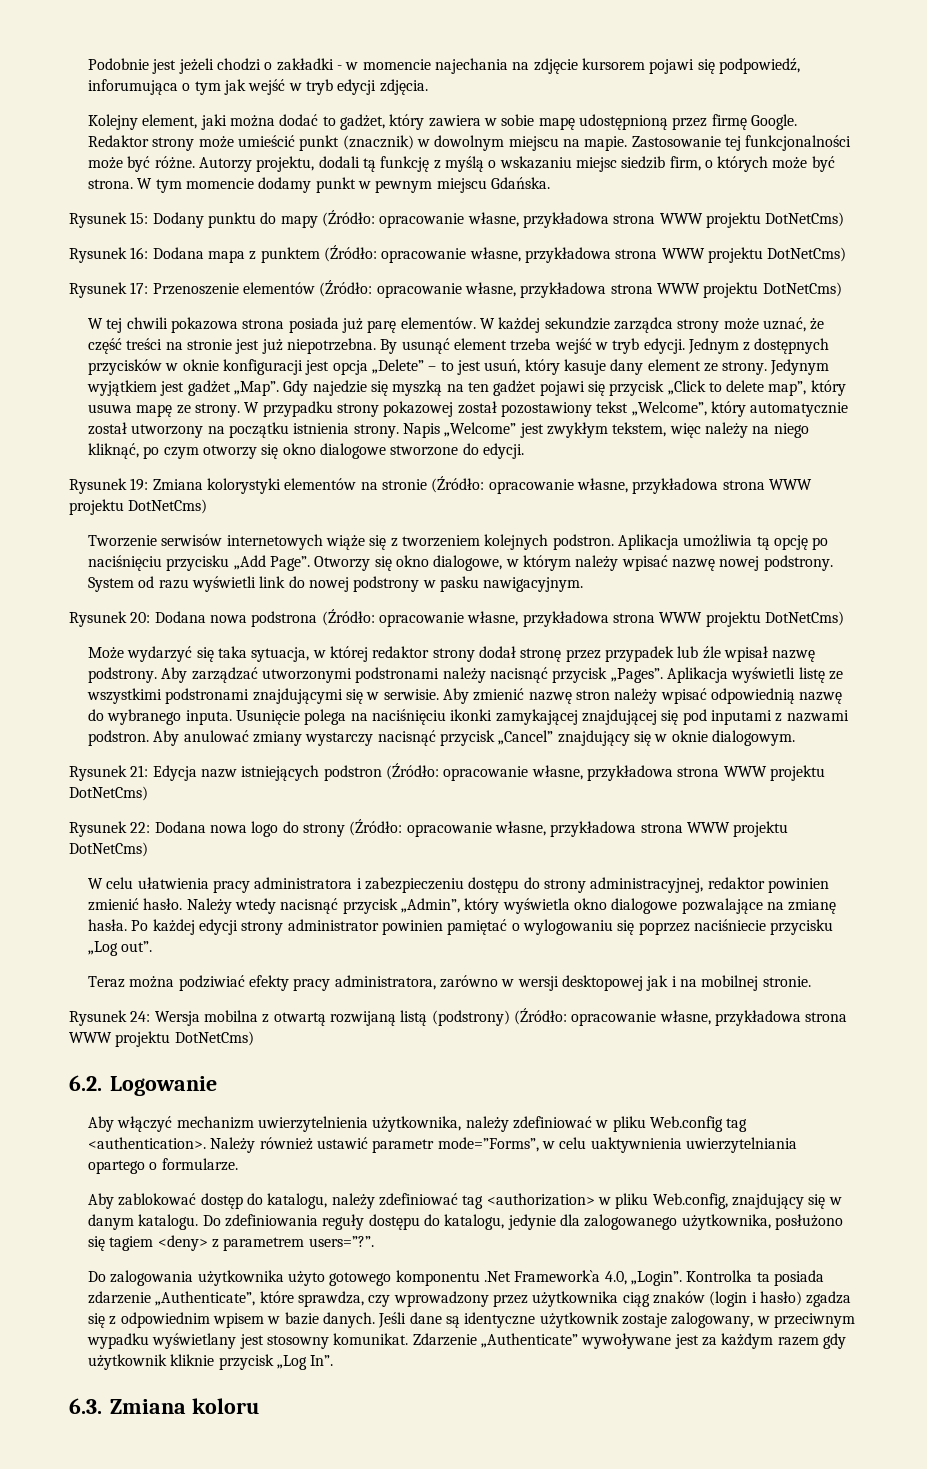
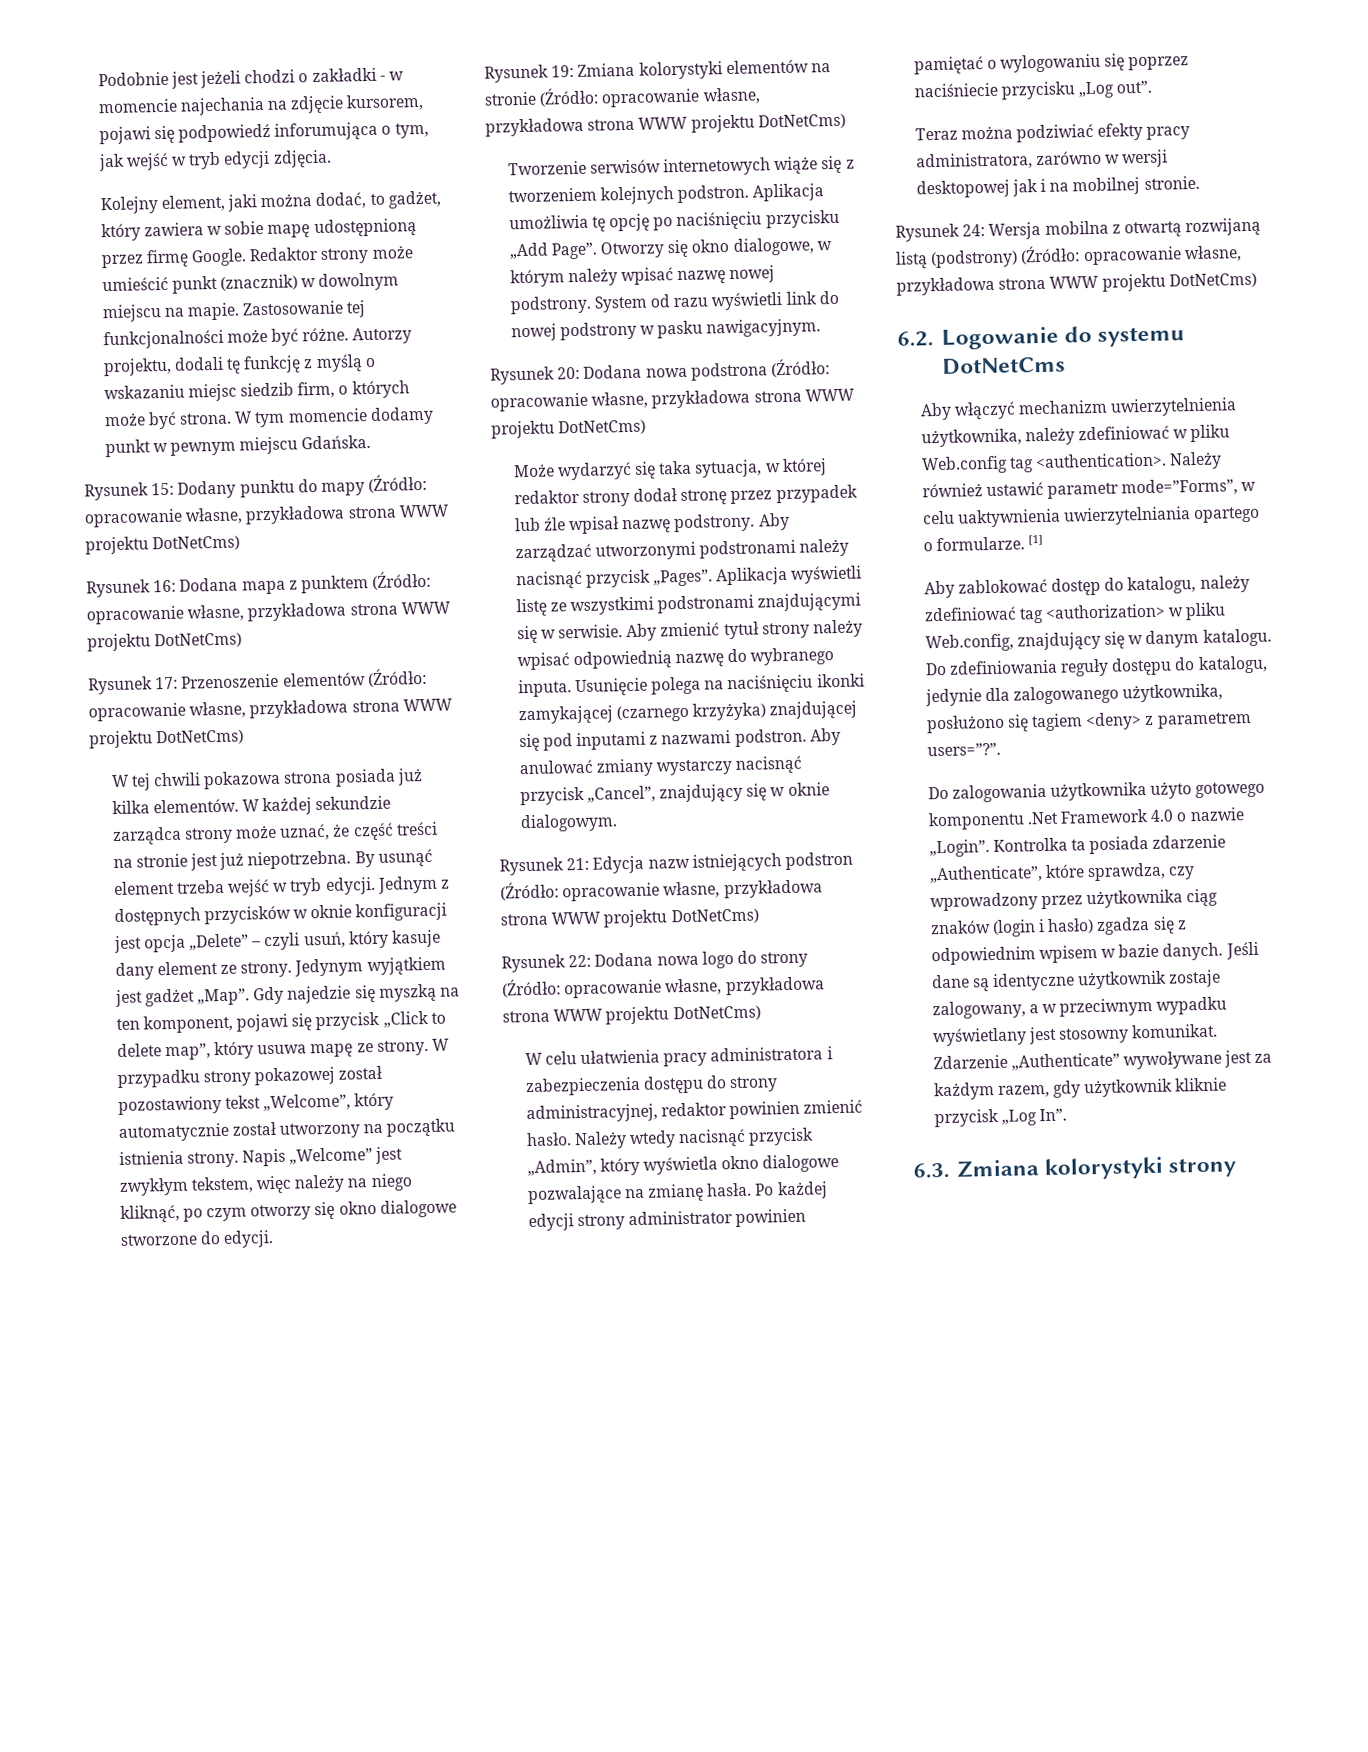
- Podobnie jest jeżeli chodzi o zakładki - w momencie najechania na zdjęcie kursorem pojawi się podpowiedź, inforumująca o tym jak wejść w tryb edycji zdjęcia.
+ Podobnie jest jeżeli chodzi o zakładki - w momencie najechania na zdjęcie kursorem, pojawi się podpowiedź inforumująca o tym, jak wejść w tryb edycji zdjęcia.
- Kolejny element, jaki można dodać to gadżet, który zawiera w sobie mapę udostępnioną przez firmę Google.
+ Kolejny element, jaki można dodać, to gadżet, który zawiera w sobie mapę udostępnioną przez firmę Google.
- Autorzy projektu, dodali tą funkcję z myślą o wskazaniu miejsc siedzib firm, o których może być strona.
+ Autorzy projektu, dodali tę funkcję z myślą o wskazaniu miejsc siedzib firm, o których może być strona.
- W tej chwili pokazowa strona posiada już parę elementów.
+ W tej chwili pokazowa strona posiada już kilka elementów.
- Jednym z dostępnych przycisków w oknie konfiguracji jest opcja „Delete” – to jest usuń, który kasuje dany element ze strony.
+ Jednym z dostępnych przycisków w oknie konfiguracji jest opcja „Delete” – czyli usuń, który kasuje dany element ze strony.
- Gdy najedzie się myszką na ten gadżet pojawi się przycisk „Click to delete map”, który usuwa mapę ze strony.
+ Gdy najedzie się myszką na ten komponent, pojawi się przycisk „Click to delete map”, który usuwa mapę ze strony.
- Aplikacja umożliwia tą opcję po naciśnięciu przycisku „Add Page”.
+ Aplikacja umożliwia tę opcję po naciśnięciu przycisku „Add Page”.
- Aby zmienić nazwę stron należy wpisać odpowiednią nazwę do wybranego inputa.
+ Aby zmienić tytuł strony należy wpisać odpowiednią nazwę do wybranego inputa.
- Usunięcie polega na naciśnięciu ikonki zamykającej znajdującej się pod inputami z nazwami podstron.
+ Usunięcie polega na naciśnięciu ikonki zamykającej (czarnego krzyżyka) znajdującej się pod inputami z nazwami podstron.
- Aby anulować zmiany wystarczy nacisnąć przycisk „Cancel” znajdujący się w oknie dialogowym.
+ Aby anulować zmiany wystarczy nacisnąć przycisk „Cancel”, znajdujący się w oknie dialogowym.
- W celu ułatwienia pracy administratora i zabezpieczeniu dostępu do strony administracyjnej, redaktor powinien zmienić hasło.
+ W celu ułatwienia pracy administratora i zabezpieczenia dostępu do strony administracyjnej, redaktor powinien zmienić hasło.
- 6.2. Logowanie
+ 6.2. Logowanie do systemu DotNetCms
+ [1]
- Do zalogowania użytkownika użyto gotowego komponentu .Net Framework`a 4.0, „Login”.
+ Do zalogowania użytkownika użyto gotowego komponentu .Net Framework 4.0 o nazwie „Login”.
- Jeśli dane są identyczne użytkownik zostaje zalogowany, w przeciwnym wypadku wyświetlany jest stosowny komunikat.
+ Jeśli dane są identyczne użytkownik zostaje zalogowany, a w przeciwnym wypadku wyświetlany jest stosowny komunikat.
- Zdarzenie „Authenticate” wywoływane jest za każdym razem gdy użytkownik kliknie przycisk „Log In”.
+ Zdarzenie „Authenticate” wywoływane jest za każdym razem, gdy użytkownik kliknie przycisk „Log In”.
- 6.3. Zmiana koloru
+ 6.3. Zmiana kolorystyki strony

